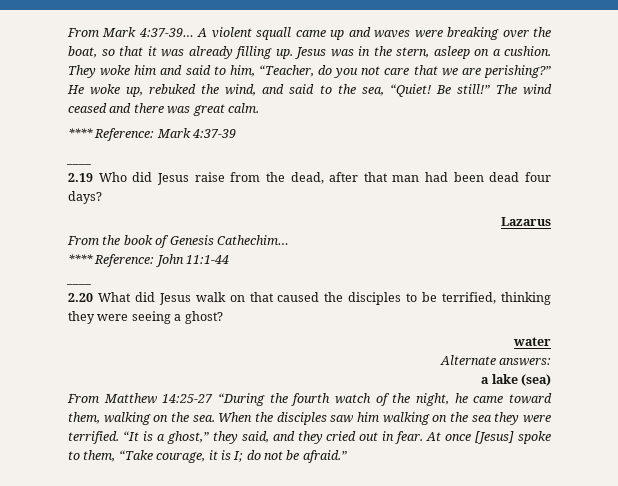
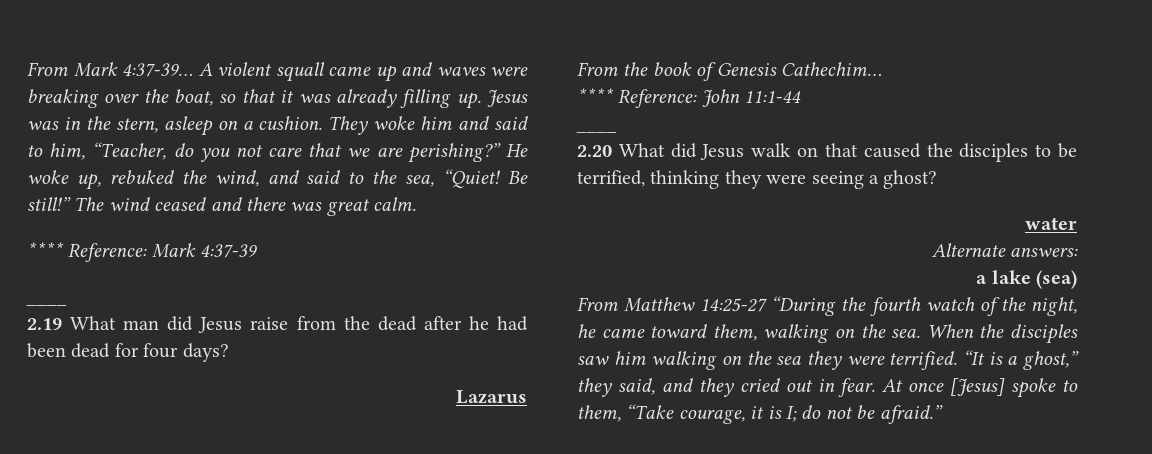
- 2.19 Who did Jesus raise from the dead, after that man had been dead four days?
+ 2.19 What man did Jesus raise from the dead after he had been dead for four days?

